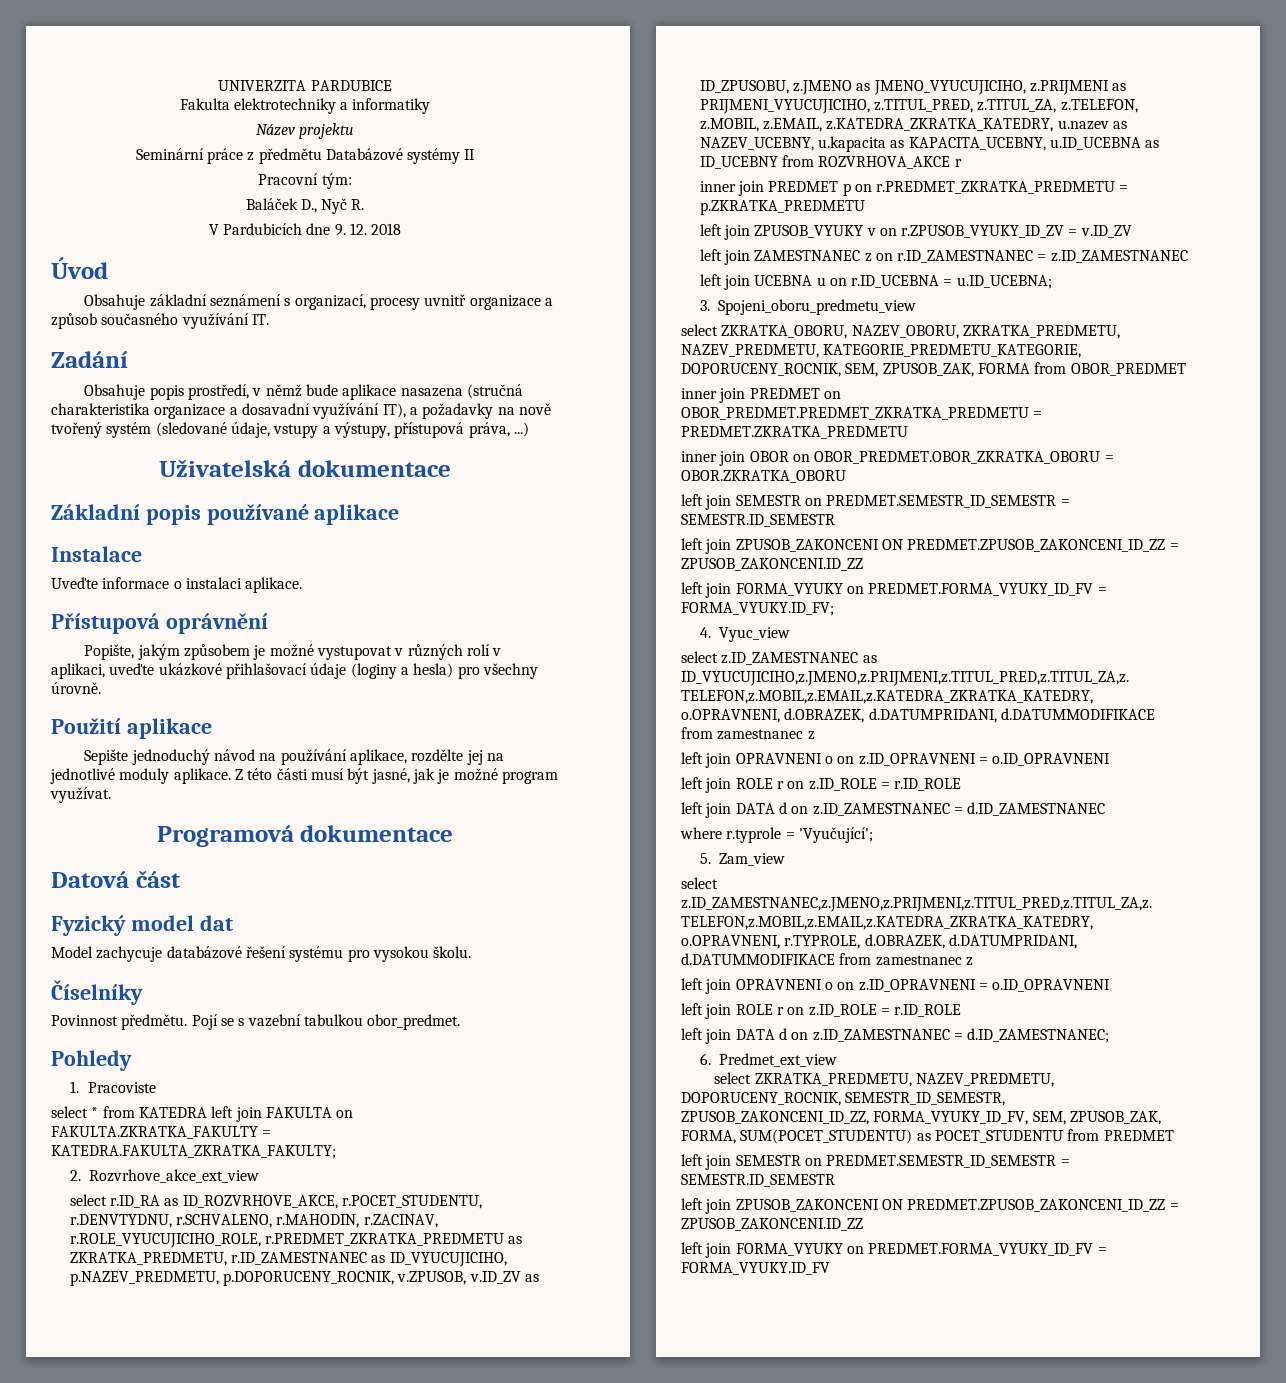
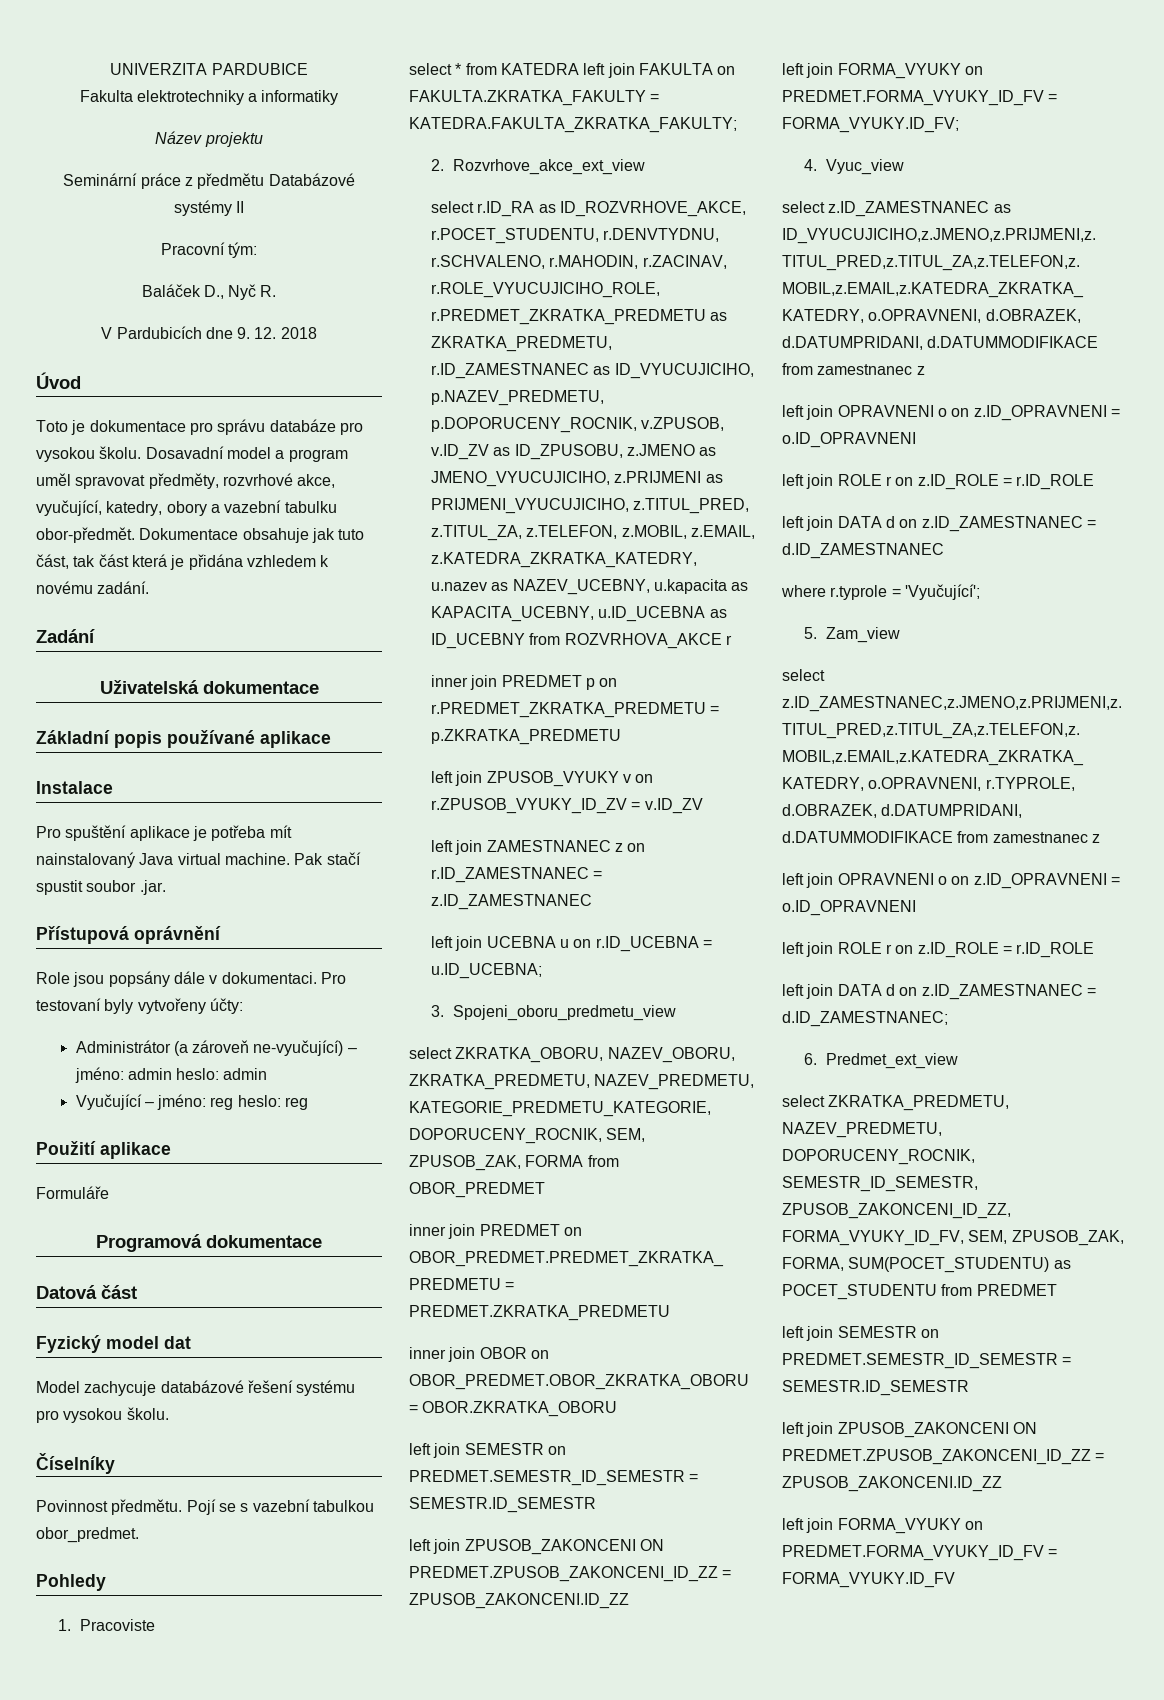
- Obsahuje základní seznámení s organizací, procesy uvnitř organizace a způsob současného využívání IT.
+ Toto je dokumentace pro správu databáze pro vysokou školu. Dosavadní model a program uměl spravovat předměty, rozvrhové akce, vyučující, katedry, obory a vazební tabulku obor-předmět. Dokumentace obsahuje jak tuto část, tak část která je přidána vzhledem k novému zadání.
  Zadání
- Obsahuje popis prostředí, v němž bude aplikace nasazena (stručná charakteristika organizace a dosavadní využívání IT), a požadavky na nově tvořený systém (sledované údaje, vstupy a výstupy, přístupová práva, ...)
- Uveďte informace o instalaci aplikace.
+ Pro spuštění aplikace je potřeba mít nainstalovaný Java virtual machine. Pak stačí spustit soubor .jar.
  Přístupová oprávnění
- Popište, jakým způsobem je možné vystupovat v různých rolí v aplikaci, uveďte ukázkové přihlašovací údaje (loginy a hesla) pro všechny úrovně.
+ Role jsou popsány dále v dokumentaci. Pro testovaní byly vytvořeny účty:
+ Administrátor (a zároveň ne-vyučující) – jméno: admin heslo: admin
+ Vyučující – jméno: reg heslo: reg
  Použití aplikace
- Sepište jednoduchý návod na používání aplikace, rozdělte jej na jednotlivé moduly aplikace. Z této části musí být jasné, jak je možné program využívat.
+ Formuláře

